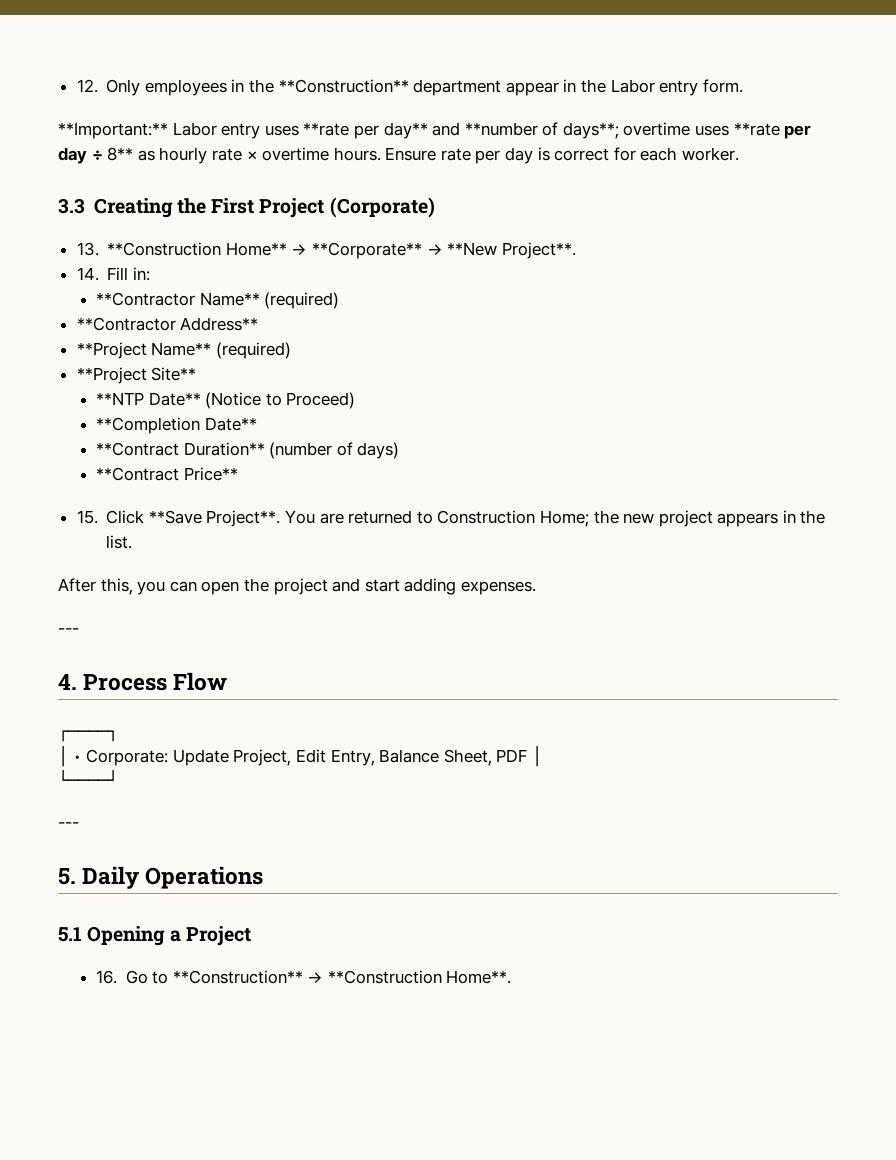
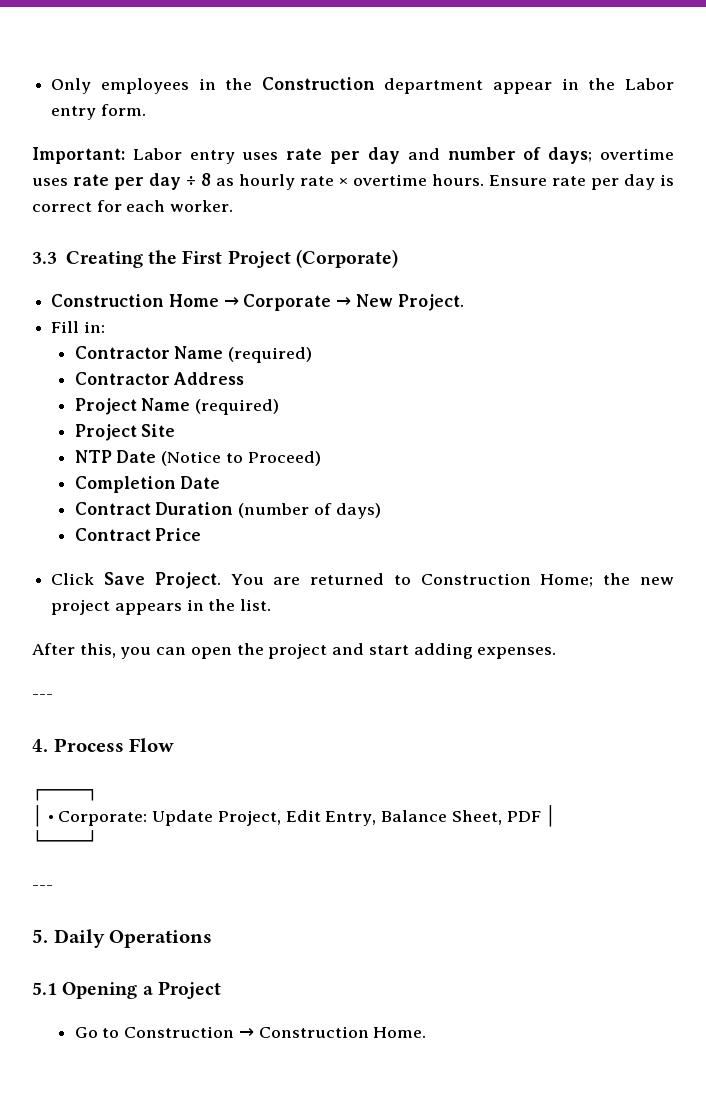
- 12. Only employees in the **Construction** department appear in the Labor entry form.
+ Only employees in the Construction department appear in the Labor entry form.
- **Important:** Labor entry uses **rate per day** and **number of days**; overtime uses **rate per day ÷ 8** as hourly rate × overtime hours.
+ Important: Labor entry uses rate per day and number of days; overtime uses rate per day ÷ 8 as hourly rate × overtime hours.
- 13. **Construction Home** → **Corporate** → **New Project**.
- 14. Fill in:
+ Construction Home → Corporate → New Project.
+ Fill in:
- **Contractor Name** (required)
- **Contractor Address**
- **Project Name** (required)
- **Project Site**
- **NTP Date** (Notice to Proceed)
+ Contractor Name (required)
+ Contractor Address
+ Project Name (required)
+ Project Site
+ NTP Date (Notice to Proceed)
- **Completion Date**
- **Contract Duration** (number of days)
+ Completion Date
+ Contract Duration (number of days)
- **Contract Price**
- 15. Click **Save Project**.
+ Contract Price
+ Click Save Project.
- 16. Go to **Construction** → **Construction Home**.
+ Go to Construction → Construction Home.

